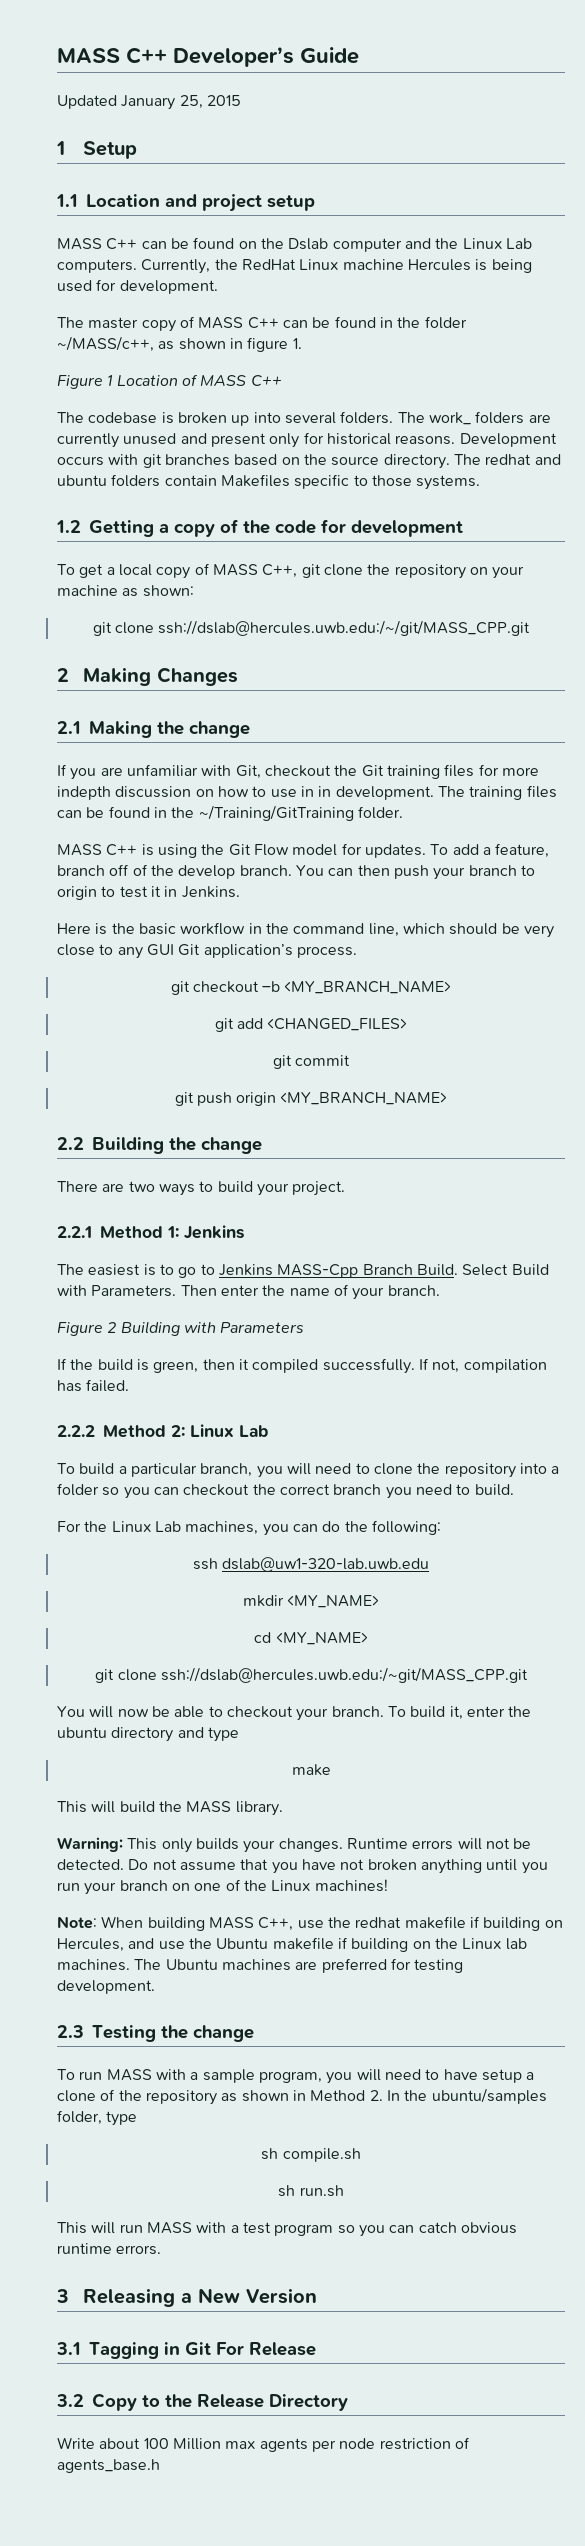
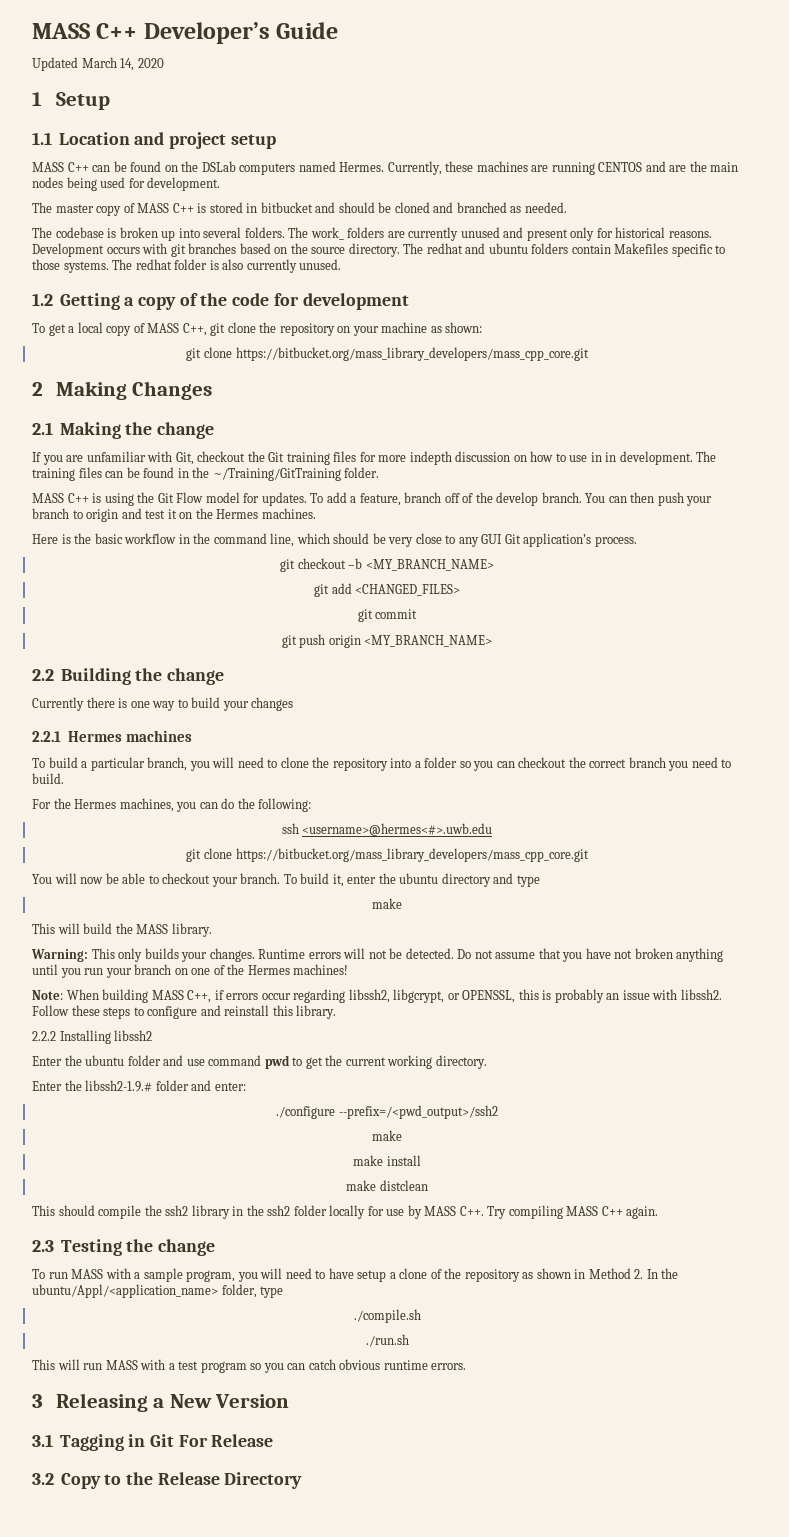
- Updated January 25, 2015
+ Updated March 14, 2020
- MASS C++ can be found on the Dslab computer and the Linux Lab computers. Currently, the RedHat Linux machine Hercules is being used for development.
+ MASS C++ can be found on the DSLab computers named Hermes. Currently, these machines are running CENTOS and are the main nodes being used for development.
- The master copy of MASS C++ can be found in the folder ~/MASS/c++, as shown in figure 1.
- Figure 1 Location of MASS C++
+ The master copy of MASS C++ is stored in bitbucket and should be cloned and branched as needed.
+ The redhat folder is also currently unused.
  To get a local copy of MASS C++, git clone the repository on your machine as shown:
- git clone ssh://dslab@hercules.uwb.edu:/~/git/MASS_CPP.git
+ git clone https://bitbucket.org/mass_library_developers/mass_cpp_core.git
- You can then push your branch to origin to test it in Jenkins.
+ You can then push your branch to origin and test it on the Hermes machines.
- There are two ways to build your project.
+ Currently there is one way to build your changes
- 2.2.1 Method 1: Jenkins
- The easiest is to go to Jenkins MASS-Cpp Branch Build. Select Build with Parameters. Then enter the name of your branch.
- Figure 2 Building with Parameters
- If the build is green, then it compiled successfully. If not, compilation has failed.
- 2.2.2 Method 2: Linux Lab
+ 2.2.1 Hermes machines
- For the Linux Lab machines, you can do the following:
+ For the Hermes machines, you can do the following:
- ssh dslab@uw1-320-lab.uwb.edu
- mkdir <MY_NAME>
- cd <MY_NAME>
- git clone ssh://dslab@hercules.uwb.edu:/~git/MASS_CPP.git
+ ssh <username>@hermes<#>.uwb.edu
+ git clone https://bitbucket.org/mass_library_developers/mass_cpp_core.git
- Do not assume that you have not broken anything until you run your branch on one of the Linux machines!
+ Do not assume that you have not broken anything until you run your branch on one of the Hermes machines!
- Note: When building MASS C++, use the redhat makefile if building on Hercules, and use the Ubuntu makefile if building on the Linux lab machines. The Ubuntu machines are preferred for testing development.
+ Note: When building MASS C++, if errors occur regarding libssh2, libgcrypt, or OPENSSL, this is probably an issue with libssh2. Follow these steps to configure and reinstall this library.
+ 2.2.2 Installing libssh2
+ Enter the ubuntu folder and use command pwd to get the current working directory.
+ Enter the libssh2-1.9.# folder and enter:
+ ./configure --prefix=/<pwd_output>/ssh2
+ make
+ make install
+ make distclean
+ This should compile the ssh2 library in the ssh2 folder locally for use by MASS C++. Try compiling MASS C++ again.
- To run MASS with a sample program, you will need to have setup a clone of the repository as shown in Method 2. In the ubuntu/samples folder, type
+ To run MASS with a sample program, you will need to have setup a clone of the repository as shown in Method 2. In the ubuntu/Appl/<application_name> folder, type
- sh compile.sh
- sh run.sh
+ ./compile.sh
+ ./run.sh
- Write about 100 Million max agents per node restriction of agents_base.h

